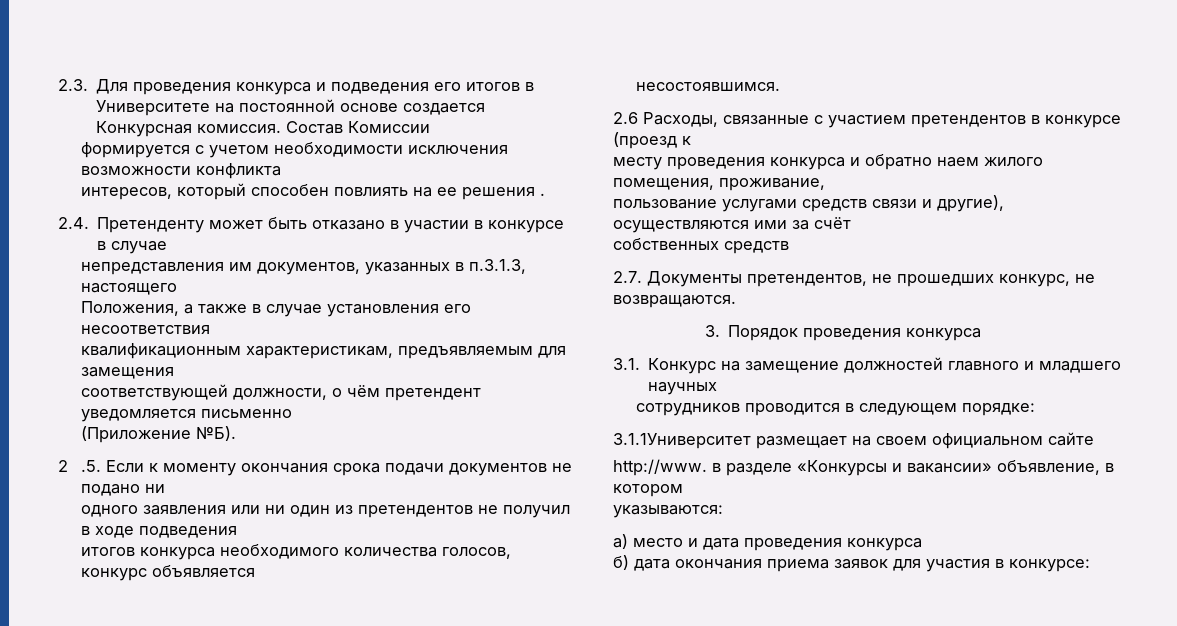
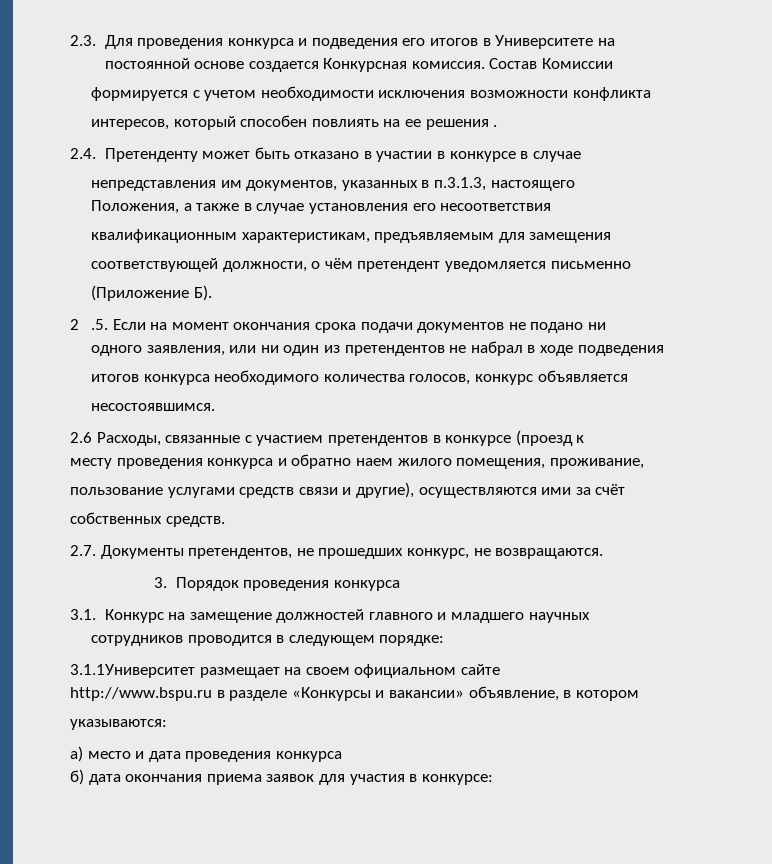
- (Приложение №Б).
+ (Приложение Б).
- 2 .5. Если к моменту окончания срока подачи документов не подано ни
+ 2 .5. Если на момент окончания срока подачи документов не подано ни
- одного заявления или ни один из претендентов не получил в ходе подведения
+ одного заявления, или ни один из претендентов не набрал в ходе подведения
- собственных средств
+ собственных средств.
- http://www. в разделе «Конкурсы и вакансии» объявление, в котором
+ http://www.bspu.ru в разделе «Конкурсы и вакансии» объявление, в котором

